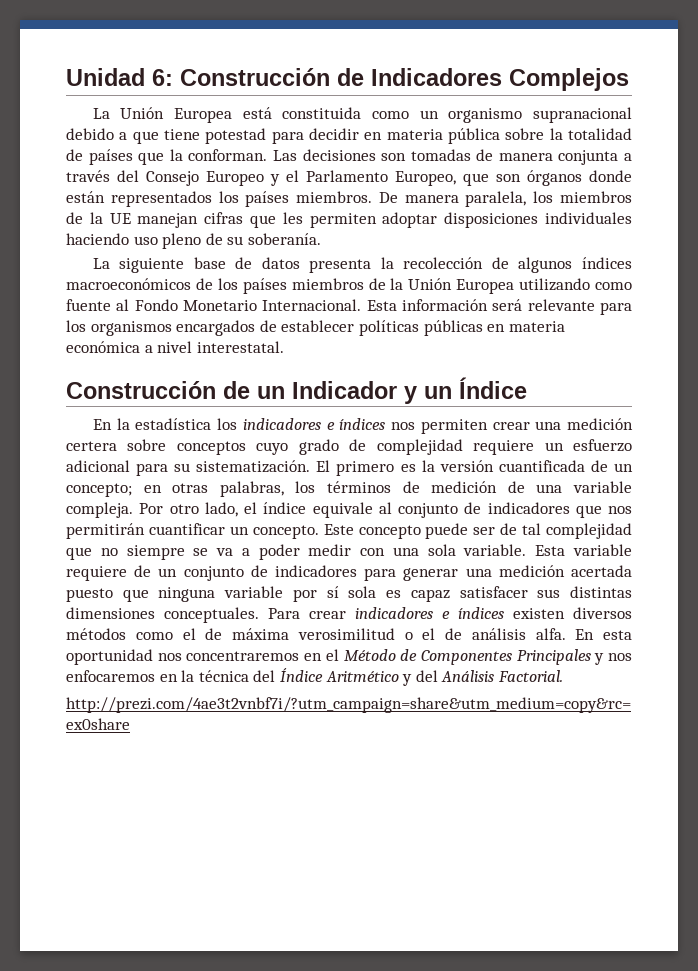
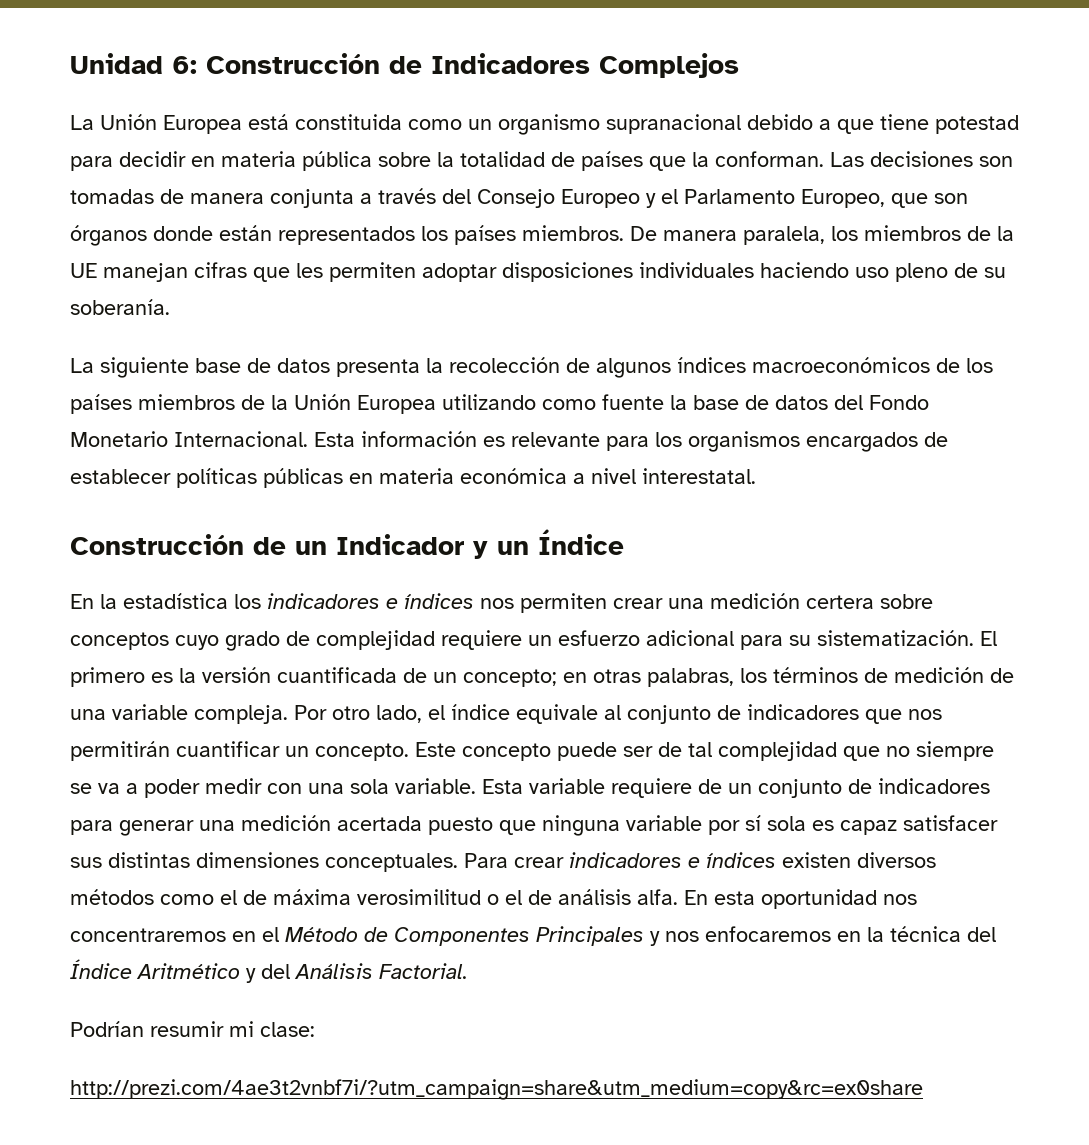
- La siguiente base de datos presenta la recolección de algunos índices macroeconómicos de los países miembros de la Unión Europea utilizando como fuente al Fondo Monetario Internacional.
+ La siguiente base de datos presenta la recolección de algunos índices macroeconómicos de los países miembros de la Unión Europea utilizando como fuente la base de datos del Fondo Monetario Internacional.
- Esta información será relevante para los organismos encargados de establecer políticas públicas en materia económica a nivel interestatal.
+ Esta información es relevante para los organismos encargados de establecer políticas públicas en materia económica a nivel interestatal.
+ Podrían resumir mi clase:

